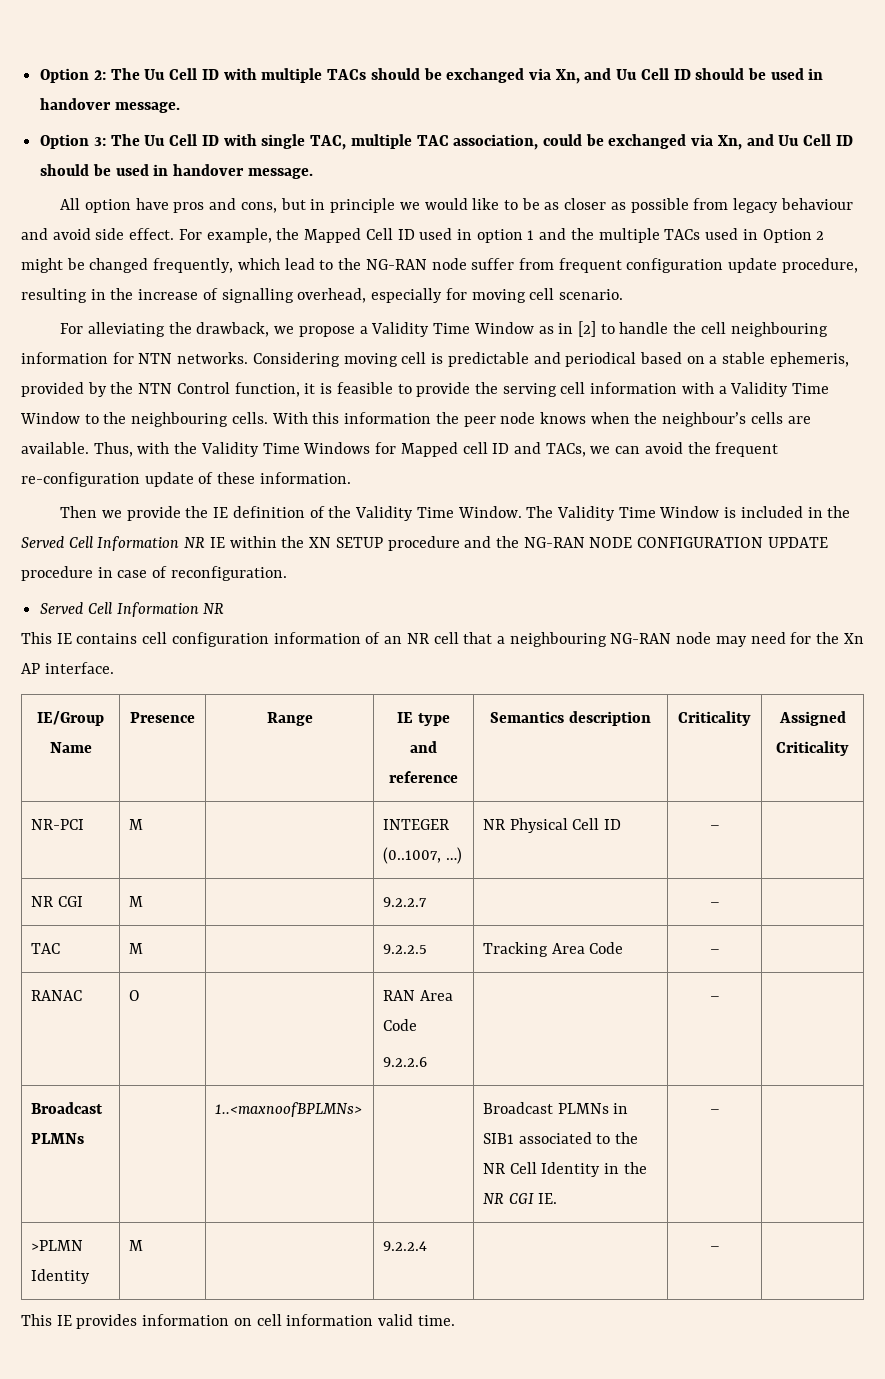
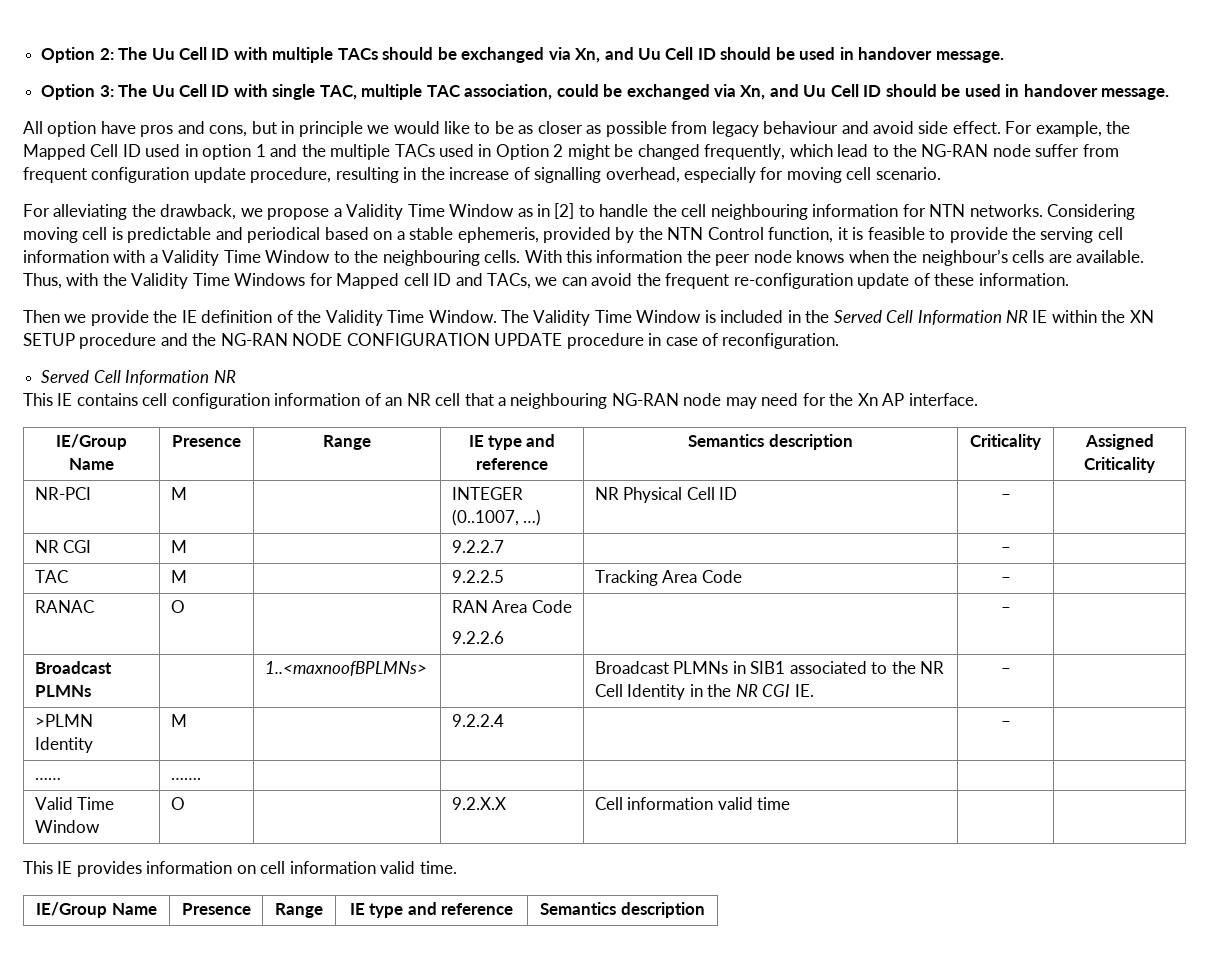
+ …… | ……. | | | | |
+ Valid Time Window | O | | 9.2.X.X | Cell information valid time | |
  This IE provides information on cell information valid time.
+ IE/Group Name | Presence | Range | IE type and reference | Semantics description

